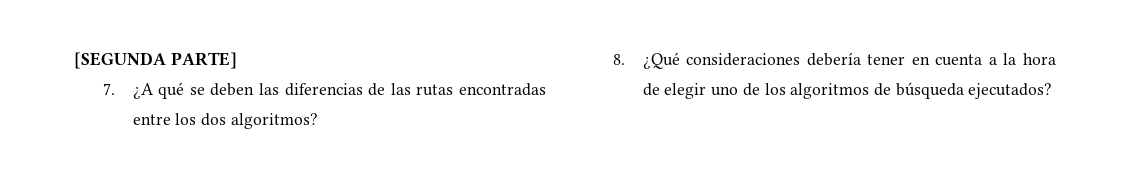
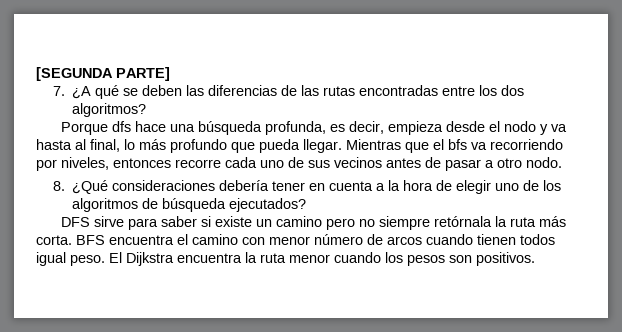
+ Porque dfs hace una búsqueda profunda, es decir, empieza desde el nodo y va hasta al final, lo más profundo que pueda llegar. Mientras que el bfs va recorriendo por niveles, entonces recorre cada uno de sus vecinos antes de pasar a otro nodo.
+ DFS sirve para saber si existe un camino pero no siempre retórnala la ruta más corta. BFS encuentra el camino con menor número de arcos cuando tienen todos igual peso. El Dijkstra encuentra la ruta menor cuando los pesos son positivos.

